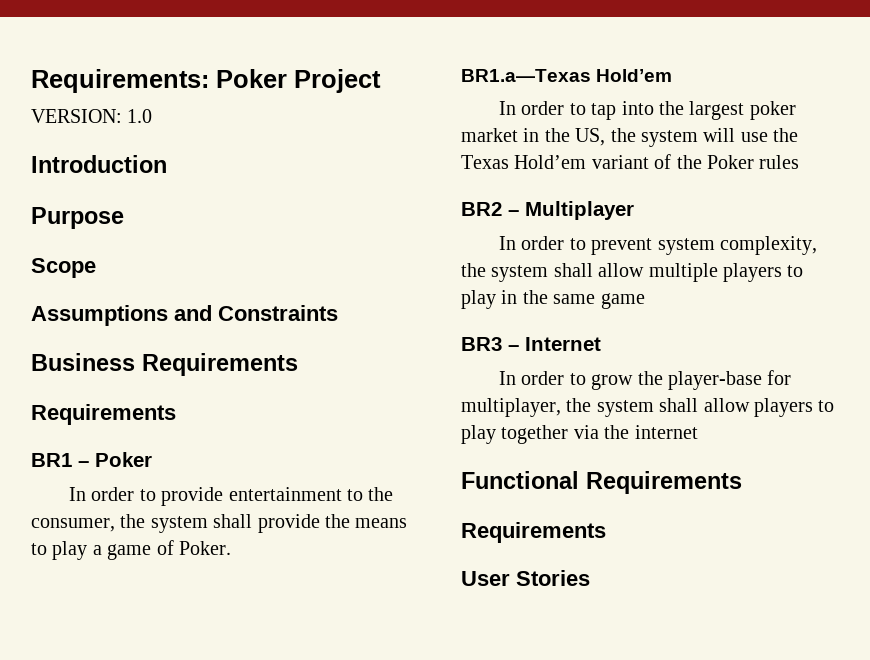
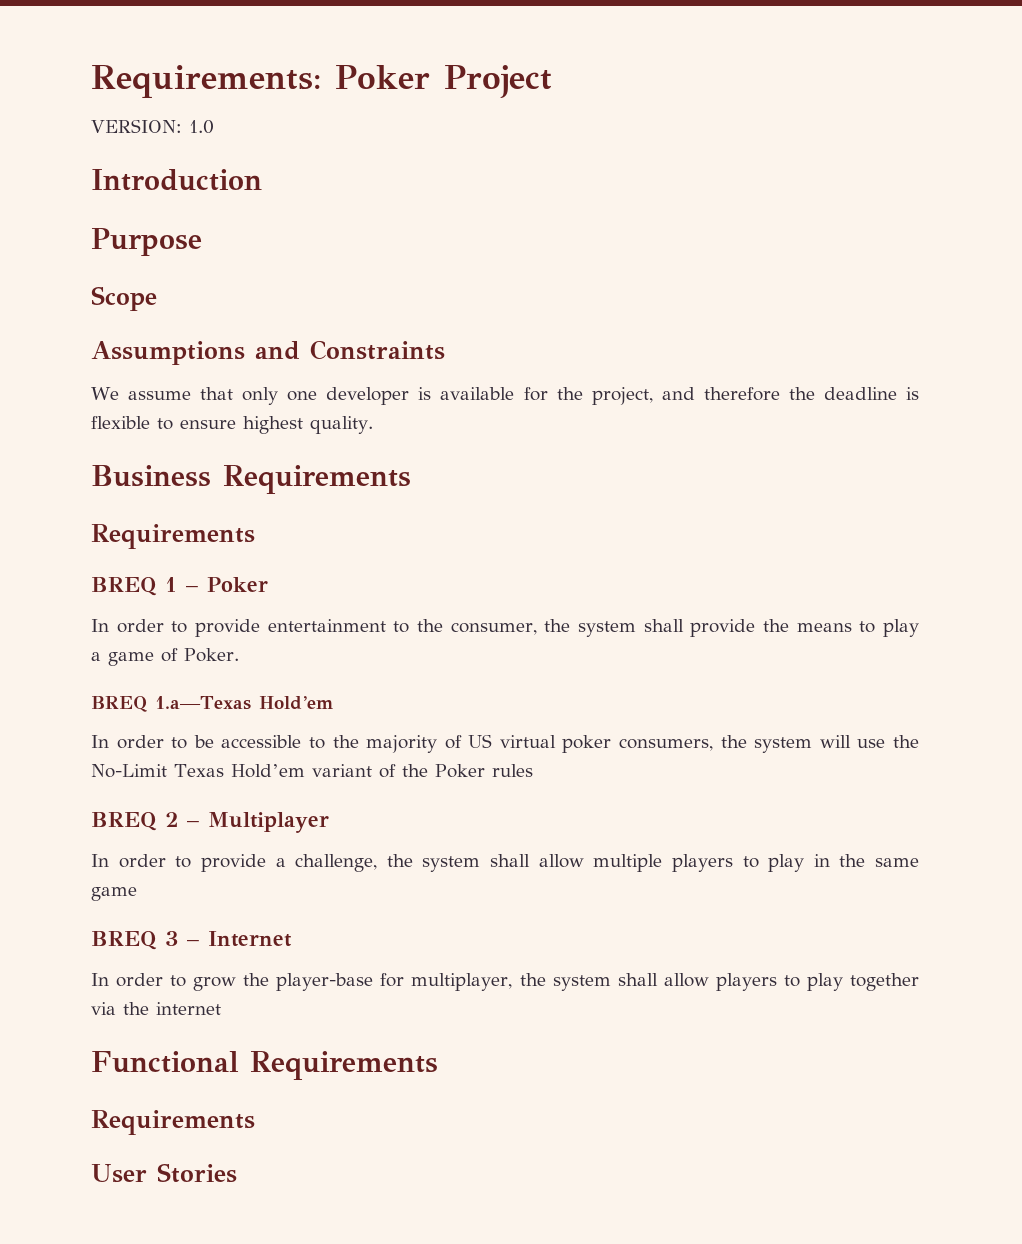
+ We assume that only one developer is available for the project, and therefore the deadline is flexible to ensure highest quality.
- BR1 – Poker
+ BREQ 1 – Poker
- BR1.a—Texas Hold’em
+ BREQ 1.a—Texas Hold’em
- In order to tap into the largest poker market in the US, the system will use the Texas Hold’em variant of the Poker rules
+ In order to be accessible to the majority of US virtual poker consumers, the system will use the No-Limit Texas Hold’em variant of the Poker rules
- BR2 – Multiplayer
+ BREQ 2 – Multiplayer
- In order to prevent system complexity, the system shall allow multiple players to play in the same game
+ In order to provide a challenge, the system shall allow multiple players to play in the same game
- BR3 – Internet
+ BREQ 3 – Internet

